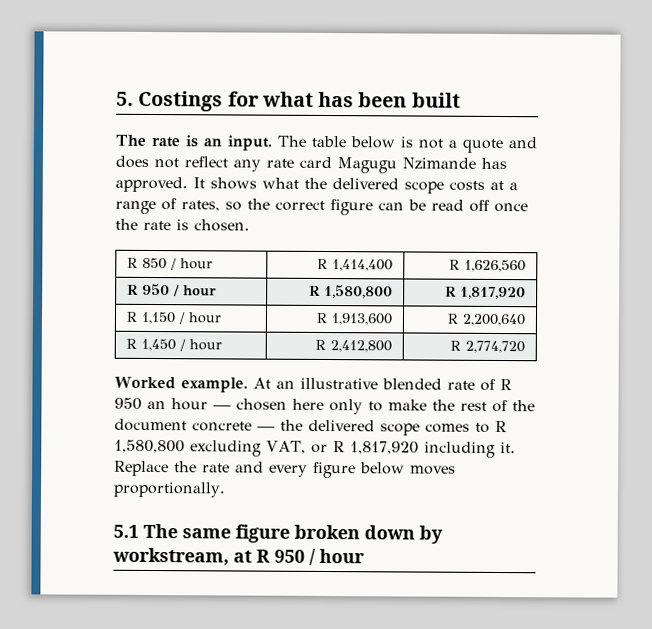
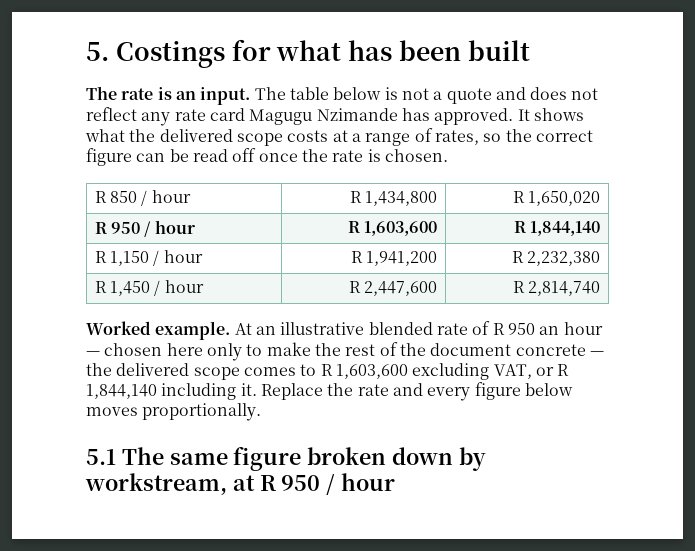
- R 850 / hour | R 1,414,400 | R 1,626,560
+ R 850 / hour | R 1,434,800 | R 1,650,020
- R 950 / hour | R 1,580,800 | R 1,817,920
+ R 950 / hour | R 1,603,600 | R 1,844,140
- R 1,150 / hour | R 1,913,600 | R 2,200,640
+ R 1,150 / hour | R 1,941,200 | R 2,232,380
- R 1,450 / hour | R 2,412,800 | R 2,774,720
+ R 1,450 / hour | R 2,447,600 | R 2,814,740
- At an illustrative blended rate of R 950 an hour — chosen here only to make the rest of the document concrete — the delivered scope comes to R 1,580,800 excluding VAT, or R 1,817,920 including it.
+ At an illustrative blended rate of R 950 an hour — chosen here only to make the rest of the document concrete — the delivered scope comes to R 1,603,600 excluding VAT, or R 1,844,140 including it.

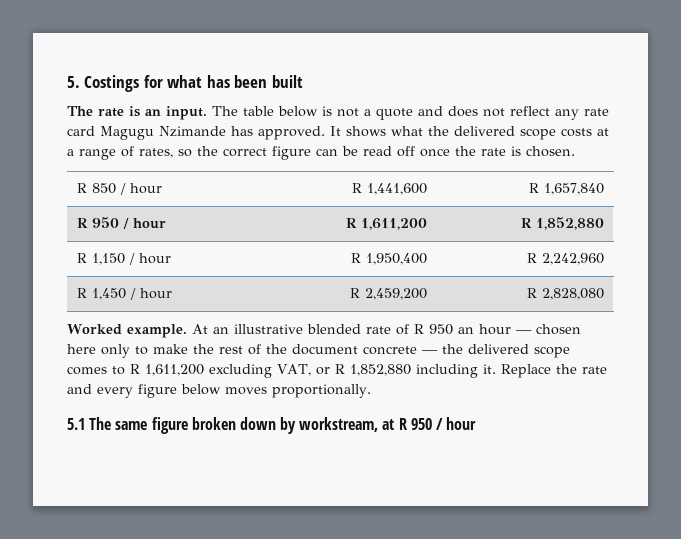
- R 850 / hour | R 1,434,800 | R 1,650,020
+ R 850 / hour | R 1,441,600 | R 1,657,840
- R 950 / hour | R 1,603,600 | R 1,844,140
+ R 950 / hour | R 1,611,200 | R 1,852,880
- R 1,150 / hour | R 1,941,200 | R 2,232,380
+ R 1,150 / hour | R 1,950,400 | R 2,242,960
- R 1,450 / hour | R 2,447,600 | R 2,814,740
+ R 1,450 / hour | R 2,459,200 | R 2,828,080
- At an illustrative blended rate of R 950 an hour — chosen here only to make the rest of the document concrete — the delivered scope comes to R 1,603,600 excluding VAT, or R 1,844,140 including it.
+ At an illustrative blended rate of R 950 an hour — chosen here only to make the rest of the document concrete — the delivered scope comes to R 1,611,200 excluding VAT, or R 1,852,880 including it.

